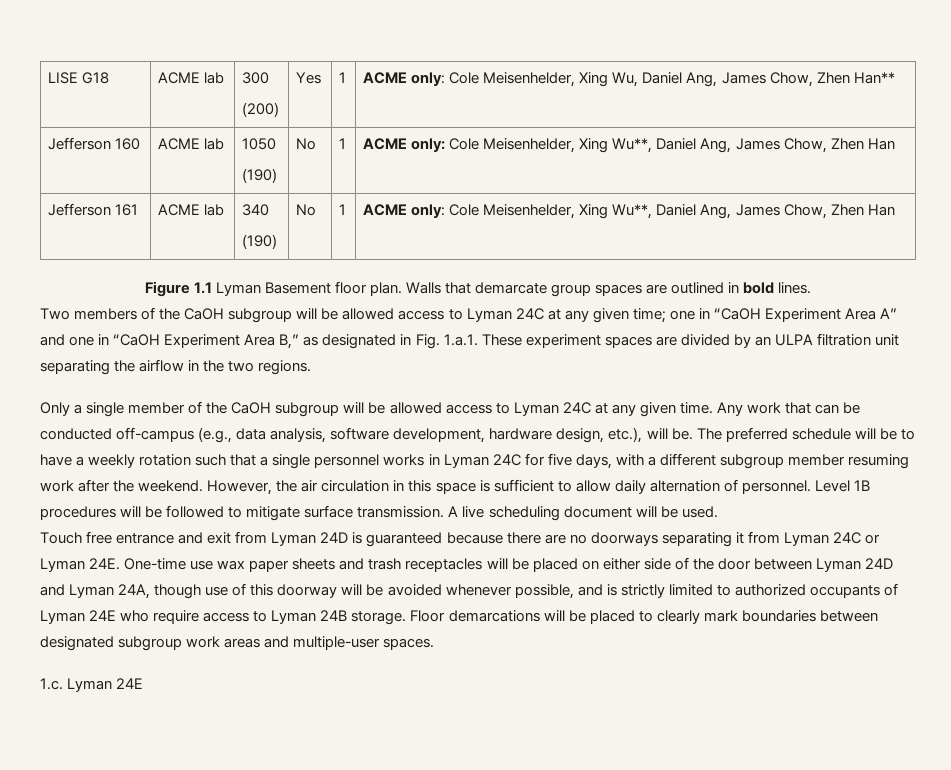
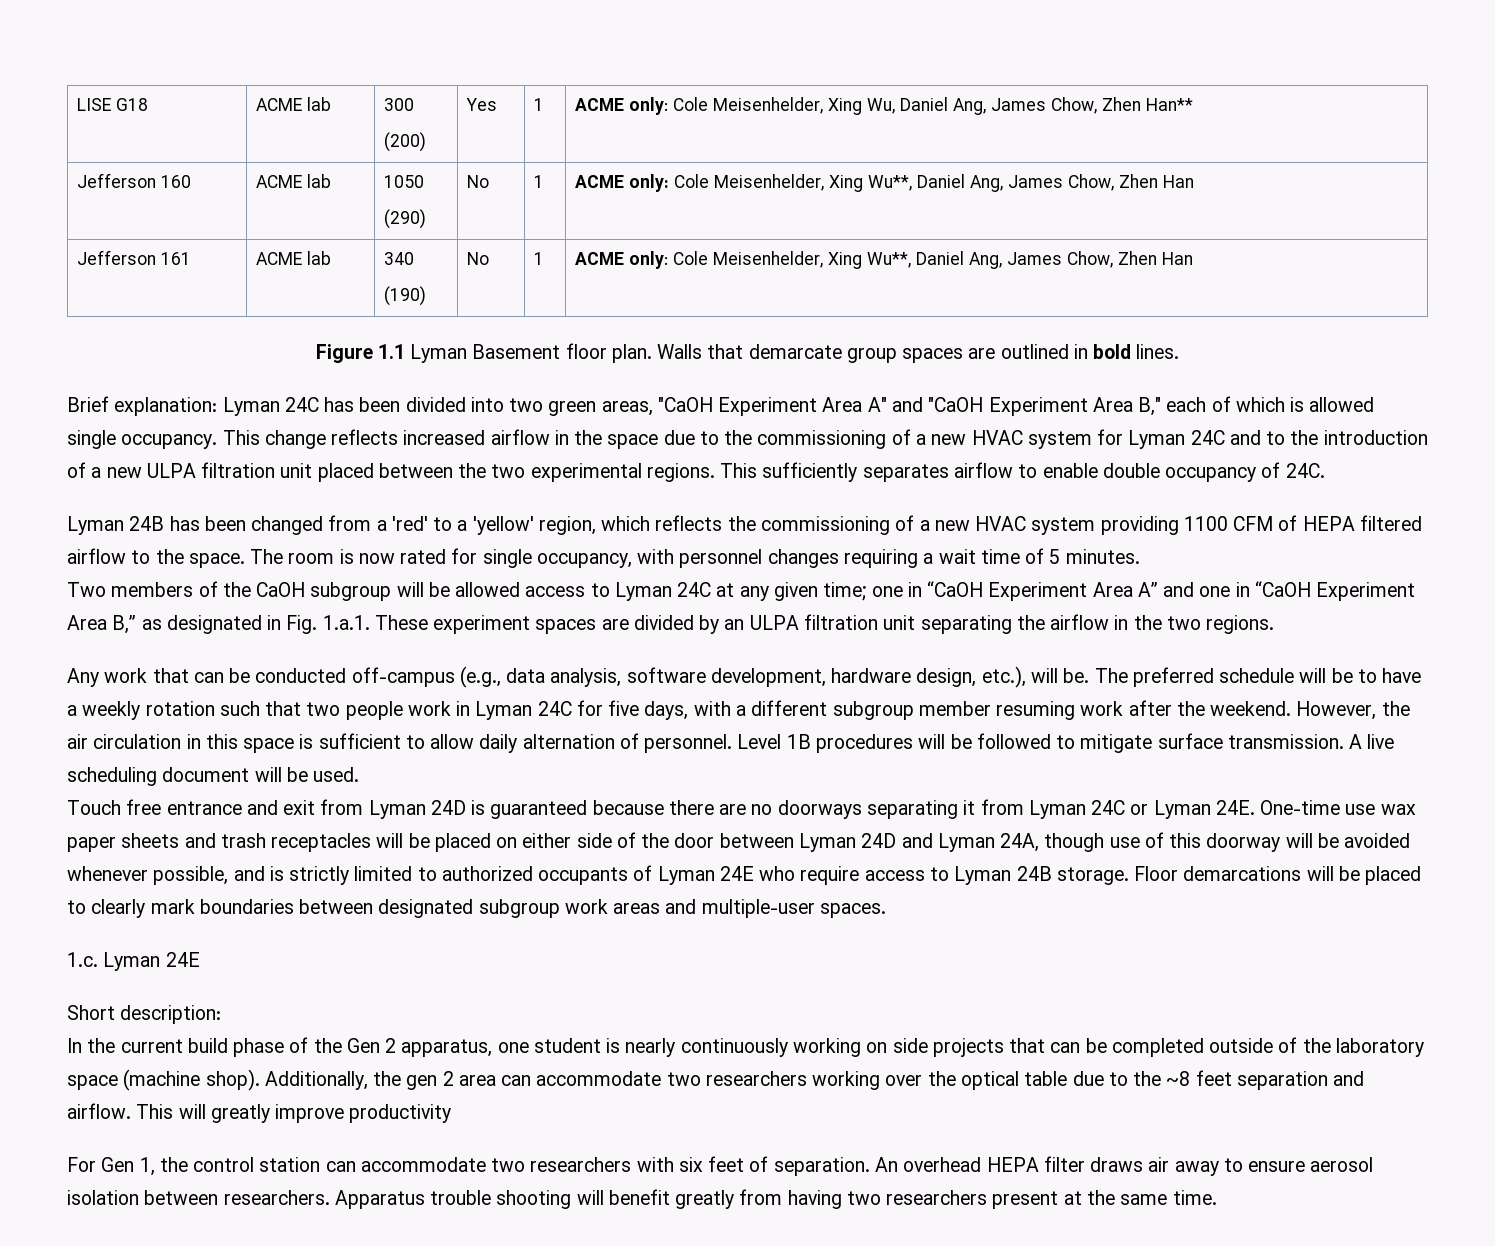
  Jefferson 160 | ACME lab | 1050
- (190) | No | 1 | ACME only: Cole Meisenhelder, Xing Wu**, Daniel Ang, James Chow, Zhen Han
+ (290) | No | 1 | ACME only: Cole Meisenhelder, Xing Wu**, Daniel Ang, James Chow, Zhen Han
+ Brief explanation: Lyman 24C has been divided into two green areas, "CaOH Experiment Area A" and "CaOH Experiment Area B," each of which is allowed single occupancy. This change reflects increased airflow in the space due to the commissioning of a new HVAC system for Lyman 24C and to the introduction of a new ULPA filtration unit placed between the two experimental regions. This sufficiently separates airflow to enable double occupancy of 24C.
+ Lyman 24B has been changed from a 'red' to a 'yellow' region, which reflects the commissioning of a new HVAC system providing 1100 CFM of HEPA filtered airflow to the space. The room is now rated for single occupancy, with personnel changes requiring a wait time of 5 minutes.
- Only a single member of the CaOH subgroup will be allowed access to Lyman 24C at any given time.
- The preferred schedule will be to have a weekly rotation such that a single personnel works in Lyman 24C for five days, with a different subgroup member resuming work after the weekend.
+ The preferred schedule will be to have a weekly rotation such that two people work in Lyman 24C for five days, with a different subgroup member resuming work after the weekend.
+ Short description:
+ In the current build phase of the Gen 2 apparatus, one student is nearly continuously working on side projects that can be completed outside of the laboratory space (machine shop). Additionally, the gen 2 area can accommodate two researchers working over the optical table due to the ~8 feet separation and airflow. This will greatly improve productivity
+ For Gen 1, the control station can accommodate two researchers with six feet of separation. An overhead HEPA filter draws air away to ensure aerosol isolation between researchers. Apparatus trouble shooting will benefit greatly from having two researchers present at the same time.

